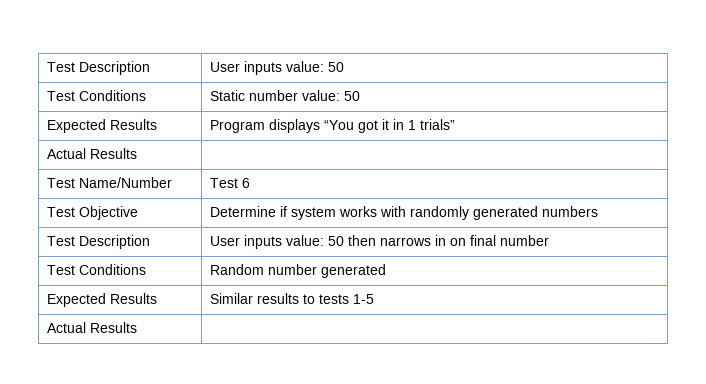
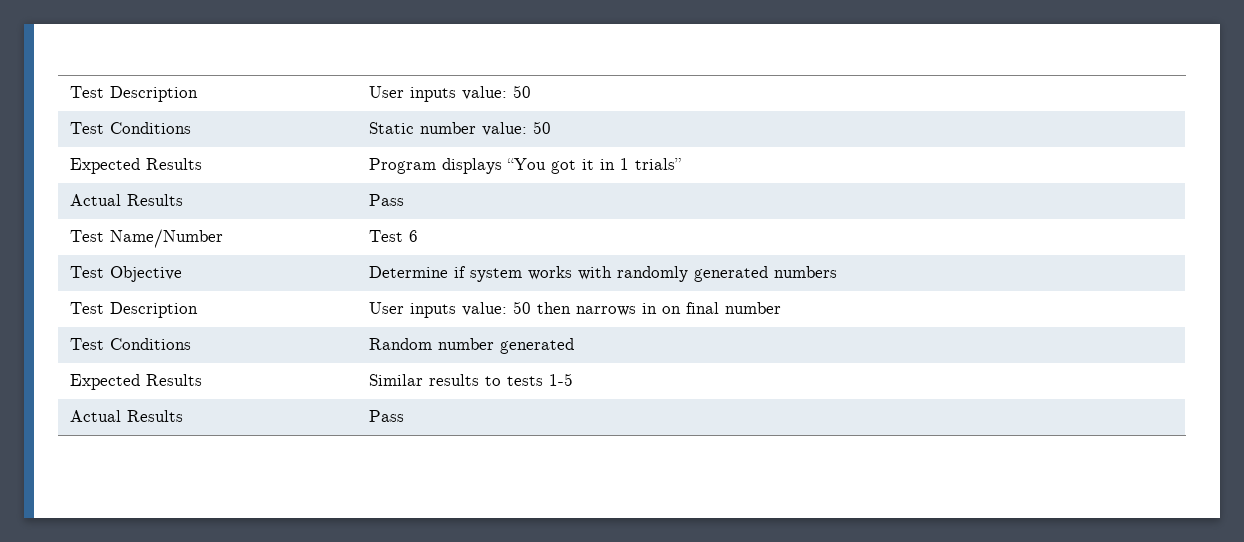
  Expected Results | Program displays “You got it in 1 trials”
- Actual Results |
+ Actual Results | Pass
  Expected Results | Similar results to tests 1-5
- Actual Results |
+ Actual Results | Pass

